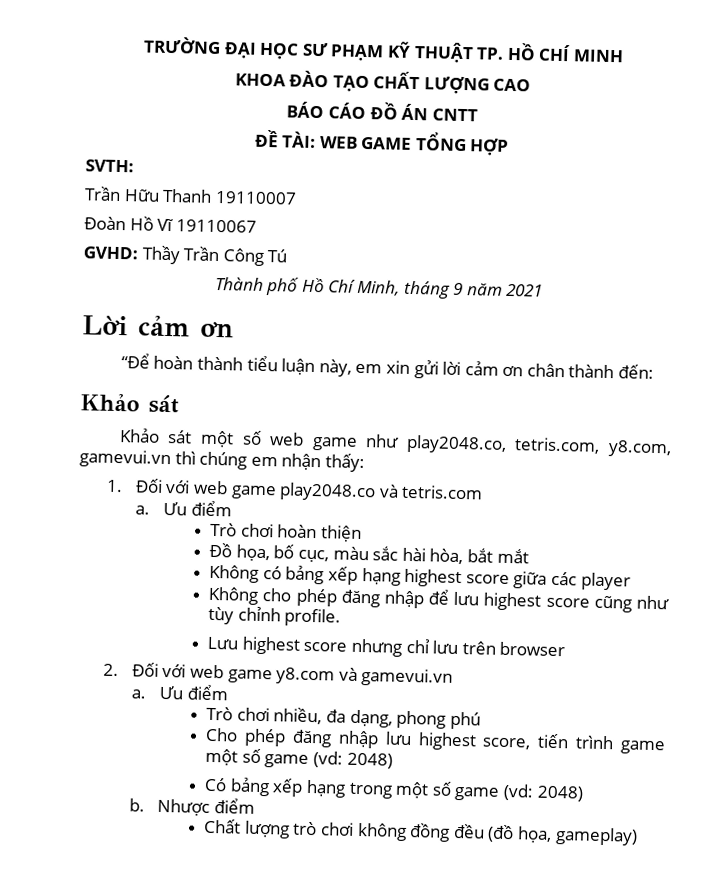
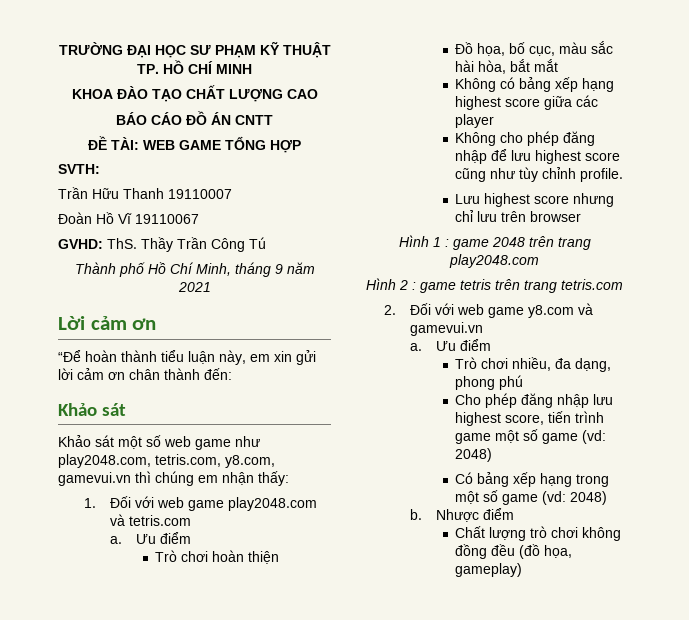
- GVHD: Thầy Trần Công Tú
+ GVHD: ThS. Thầy Trần Công Tú
- Khảo sát một số web game như play2048.co, tetris.com, y8.com, gamevui.vn thì chúng em nhận thấy:
+ Khảo sát một số web game như play2048.com, tetris.com, y8.com, gamevui.vn thì chúng em nhận thấy:
- 1. Đối với web game play2048.co và tetris.com
+ 1. Đối với web game play2048.com và tetris.com
+ Hình 1 : game 2048 trên trang play2048.com
+ Hình 2 : game tetris trên trang tetris.com

